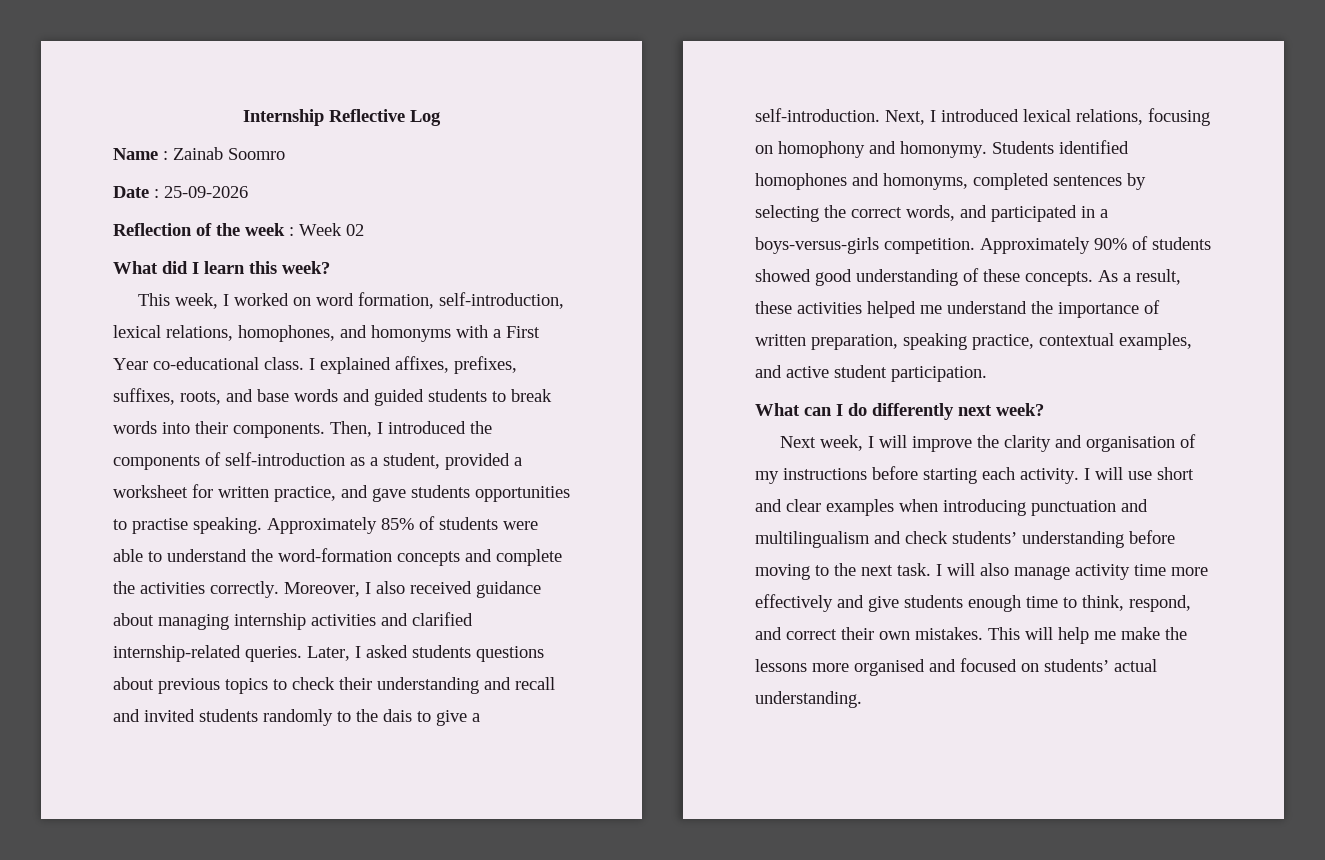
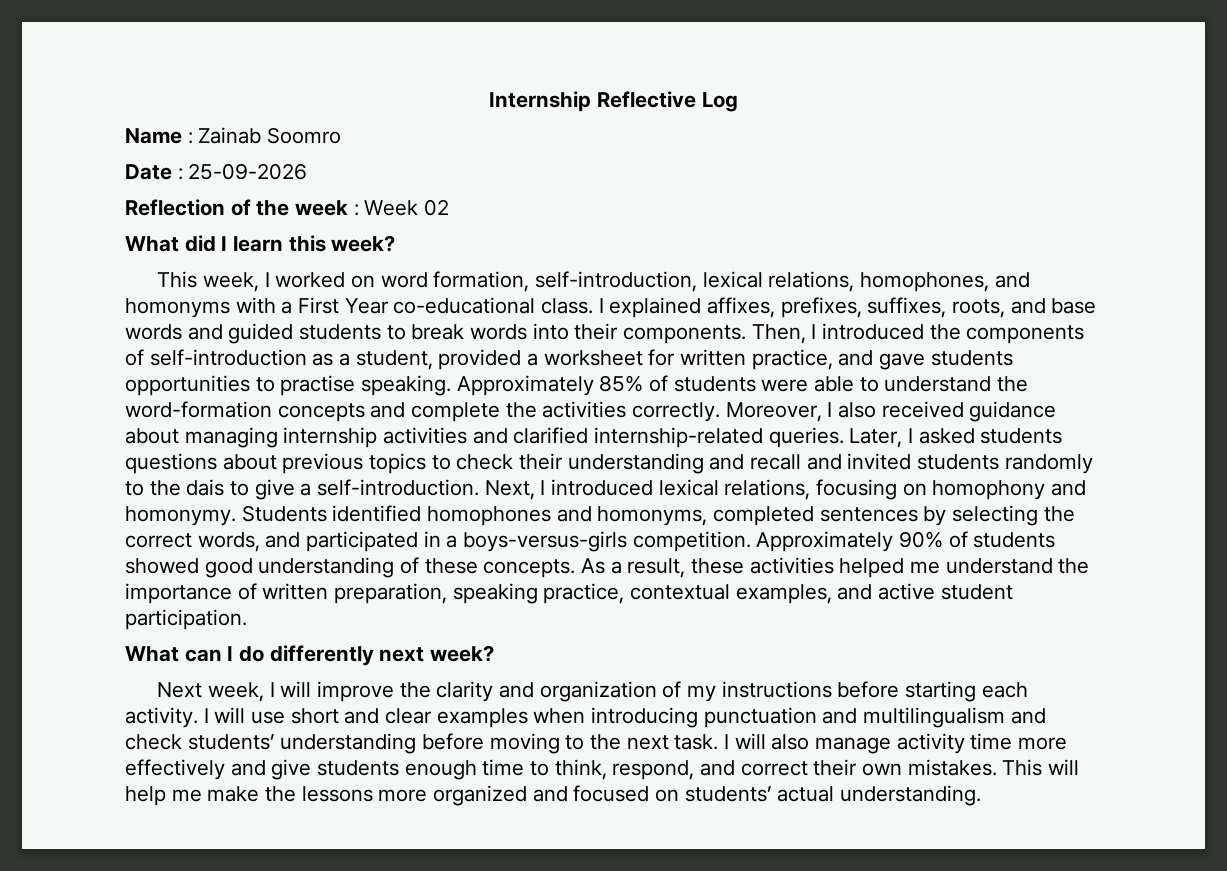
- Next week, I will improve the clarity and organisation of my instructions before starting each activity.
+ Next week, I will improve the clarity and organization of my instructions before starting each activity.
- This will help me make the lessons more organised and focused on students’ actual understanding.
+ This will help me make the lessons more organized and focused on students’ actual understanding.

